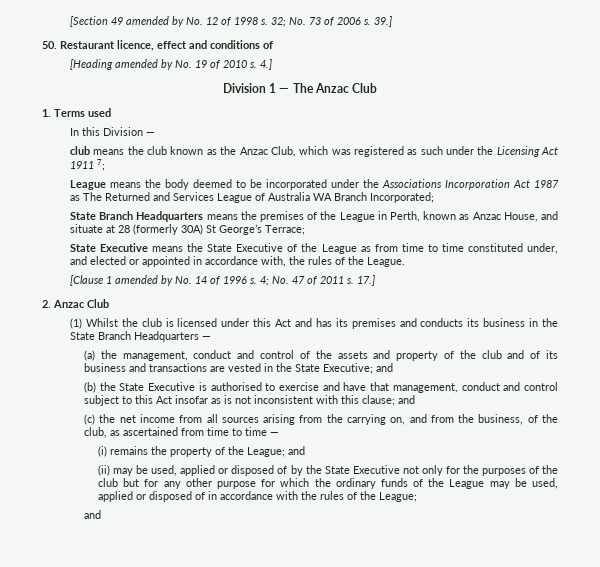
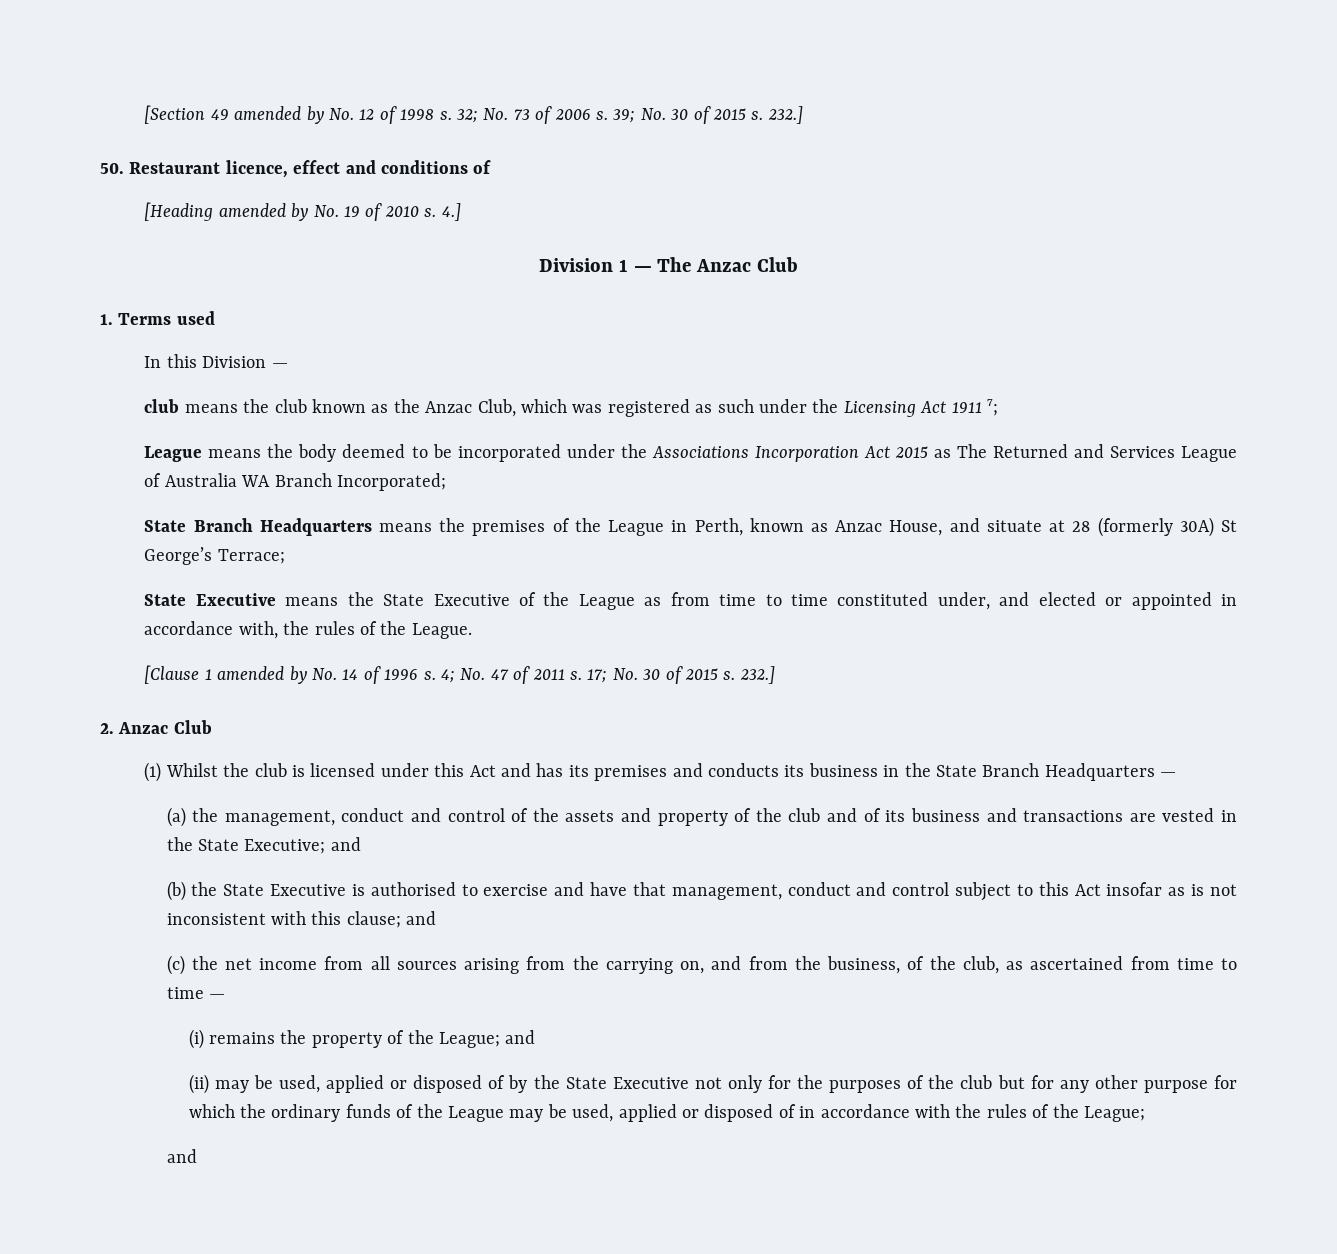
- 39.]
+ 39; No. 30 of 2015 s. 232.]
- League means the body deemed to be incorporated under the Associations Incorporation Act 1987 as The Returned and Services League of Australia WA Branch Incorporated;
+ League means the body deemed to be incorporated under the Associations Incorporation Act 2015 as The Returned and Services League of Australia WA Branch Incorporated;
- 17.]
+ 17; No. 30 of 2015 s. 232.]

